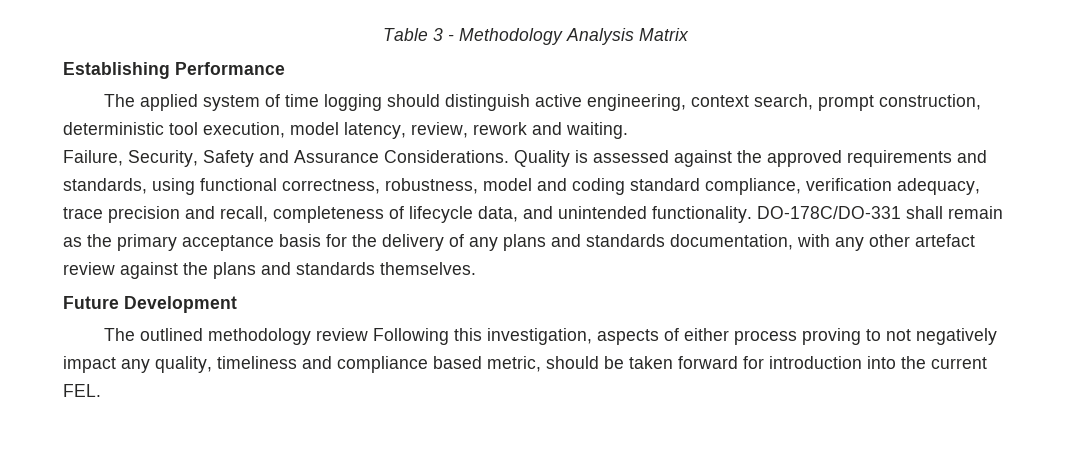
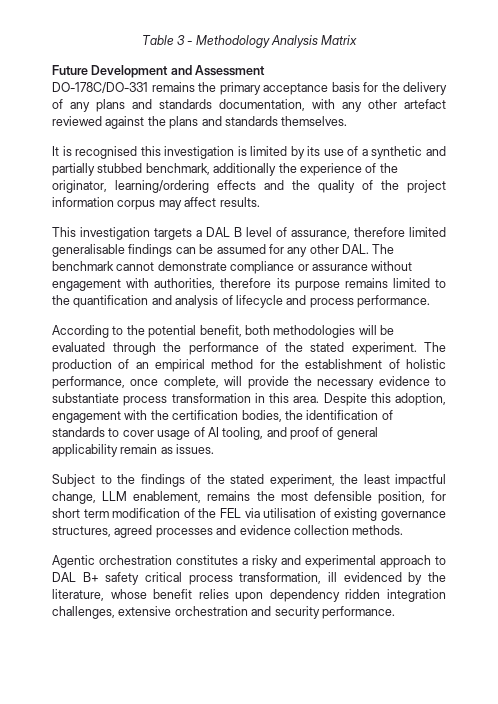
- Establishing Performance
- The applied system of time logging should distinguish active engineering, context search, prompt construction, deterministic tool execution, model latency, review, rework and waiting.
- Failure, Security, Safety and Assurance Considerations. Quality is assessed against the approved requirements and standards, using functional correctness, robustness, model and coding standard compliance, verification adequacy, trace precision and recall, completeness of lifecycle data, and unintended functionality. DO-178C/DO-331 shall remain as the primary acceptance basis for the delivery of any plans and standards documentation, with any other artefact review against the plans and standards themselves.
+ Future Development and Assessment
+ DO-178C/DO-331 remains the primary acceptance basis for the delivery of any plans and standards documentation, with any other artefact reviewed against the plans and standards themselves.
- Future Development
- The outlined methodology review Following this investigation, aspects of either process proving to not negatively impact any quality, timeliness and compliance based metric, should be taken forward for introduction into the current FEL.
+ It is recognised this investigation is limited by its use of a synthetic and partially stubbed benchmark, additionally the experience of the originator, learning/ordering effects and the quality of the project information corpus may affect results.
+ This investigation targets a DAL B level of assurance, therefore limited generalisable findings can be assumed for any other DAL. The benchmark cannot demonstrate compliance or assurance without engagement with authorities, therefore its purpose remains limited to the quantification and analysis of lifecycle and process performance.
+ According to the potential benefit, both methodologies will be evaluated through the performance of the stated experiment. The production of an empirical method for the establishment of holistic performance, once complete, will provide the necessary evidence to substantiate process transformation in this area. Despite this adoption, engagement with the certification bodies, the identification of standards to cover usage of AI tooling, and proof of general applicability remain as issues.
+ Subject to the findings of the stated experiment, the least impactful change, LLM enablement, remains the most defensible position, for short term modification of the FEL via utilisation of existing governance structures, agreed processes and evidence collection methods.
+ Agentic orchestration constitutes a risky and experimental approach to DAL B+ safety critical process transformation, ill evidenced by the literature, whose benefit relies upon dependency ridden integration challenges, extensive orchestration and security performance.

